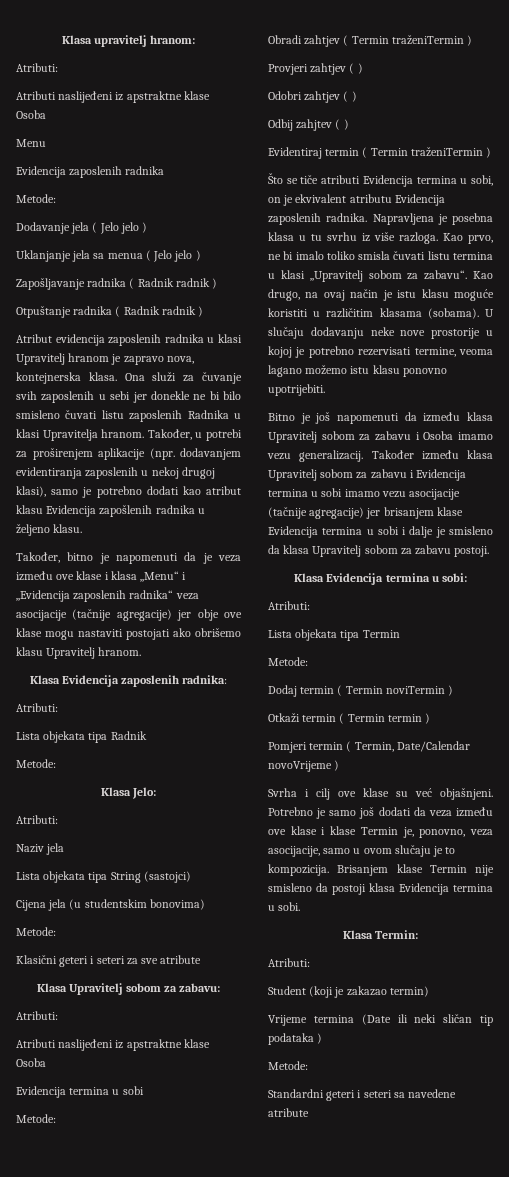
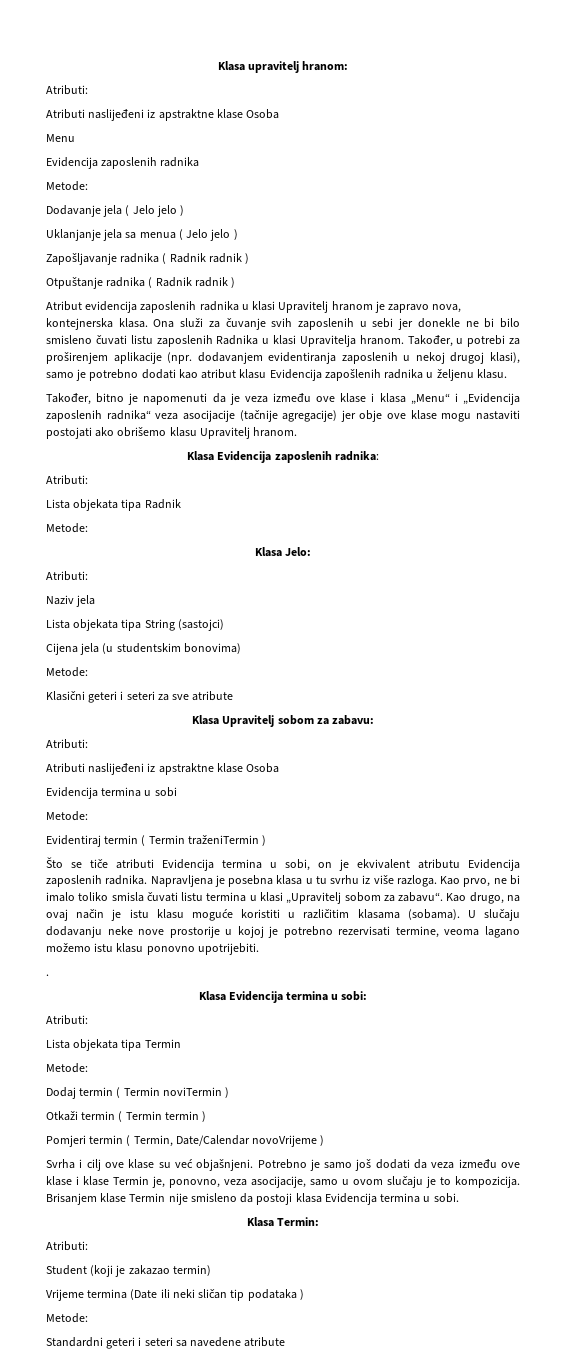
- Također, u potrebi za proširenjem aplikacije (npr. dodavanjem evidentiranja zaposlenih u nekoj drugoj klasi), samo je potrebno dodati kao atribut klasu Evidencija zapošlenih radnika u željeno klasu.
+ Također, u potrebi za proširenjem aplikacije (npr. dodavanjem evidentiranja zaposlenih u nekoj drugoj klasi), samo je potrebno dodati kao atribut klasu Evidencija zapošlenih radnika u željenu klasu.
- Obradi zahtjev ( Termin traženiTermin )
- Provjeri zahtjev ( )
- Odobri zahtjev ( )
- Odbij zahjtev ( )
- Bitno je još napomenuti da između klasa Upravitelj sobom za zabavu i Osoba imamo vezu generalizacij. Također između klasa Upravitelj sobom za zabavu i Evidencija termina u sobi imamo vezu asocijacije (tačnije agregacije) jer brisanjem klase Evidencija termina u sobi i dalje je smisleno da klasa Upravitelj sobom za zabavu postoji.
+ .

